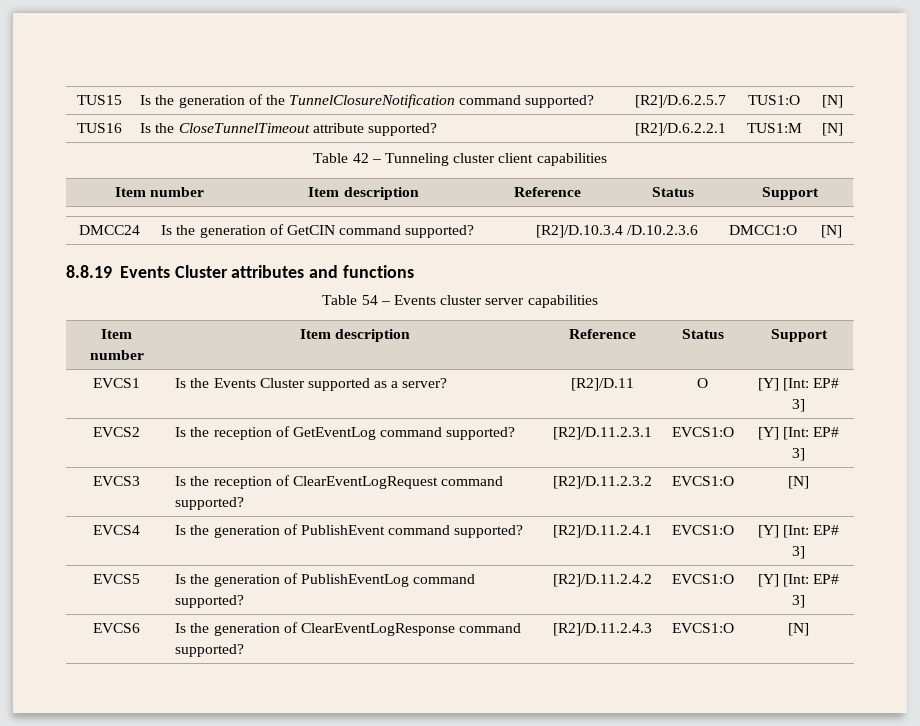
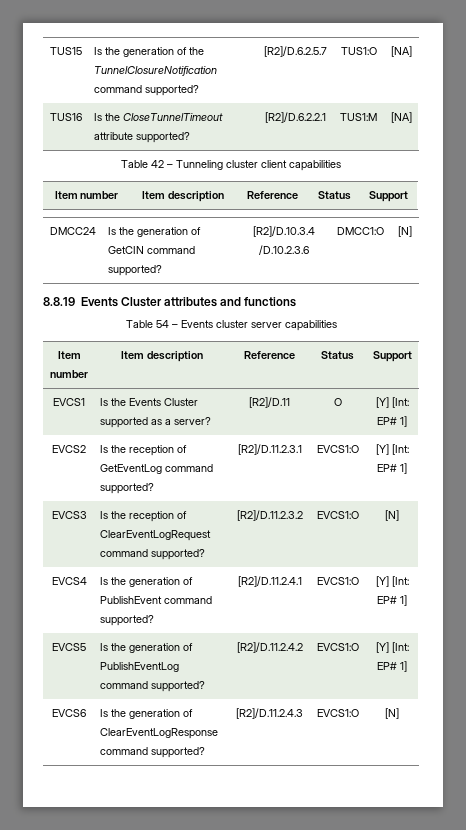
- TUS15 | Is the generation of the TunnelClosureNotification command supported? | [R2]/D.6.2.5.7 | TUS1:O | [N]
+ TUS15 | Is the generation of the TunnelClosureNotification command supported? | [R2]/D.6.2.5.7 | TUS1:O | [NA]
- TUS16 | Is the CloseTunnelTimeout attribute supported? | [R2]/D.6.2.2.1 | TUS1:M | [N]
+ TUS16 | Is the CloseTunnelTimeout attribute supported? | [R2]/D.6.2.2.1 | TUS1:M | [NA]
- EVCS1 | Is the Events Cluster supported as a server? | [R2]/D.11 | O | [Y] [Int: EP# 3]
+ EVCS1 | Is the Events Cluster supported as a server? | [R2]/D.11 | O | [Y] [Int: EP# 1]
- EVCS2 | Is the reception of GetEventLog command supported? | [R2]/D.11.2.3.1 | EVCS1:O | [Y] [Int: EP# 3]
+ EVCS2 | Is the reception of GetEventLog command supported? | [R2]/D.11.2.3.1 | EVCS1:O | [Y] [Int: EP# 1]
- EVCS4 | Is the generation of PublishEvent command supported? | [R2]/D.11.2.4.1 | EVCS1:O | [Y] [Int: EP# 3]
+ EVCS4 | Is the generation of PublishEvent command supported? | [R2]/D.11.2.4.1 | EVCS1:O | [Y] [Int: EP# 1]
- EVCS5 | Is the generation of PublishEventLog command supported? | [R2]/D.11.2.4.2 | EVCS1:O | [Y] [Int: EP# 3]
+ EVCS5 | Is the generation of PublishEventLog command supported? | [R2]/D.11.2.4.2 | EVCS1:O | [Y] [Int: EP# 1]

